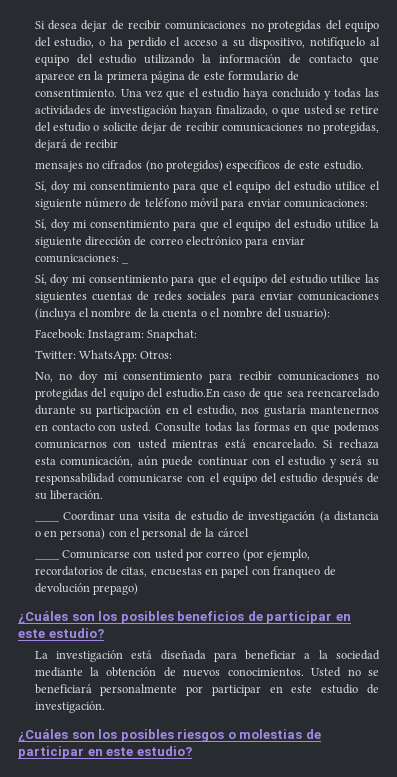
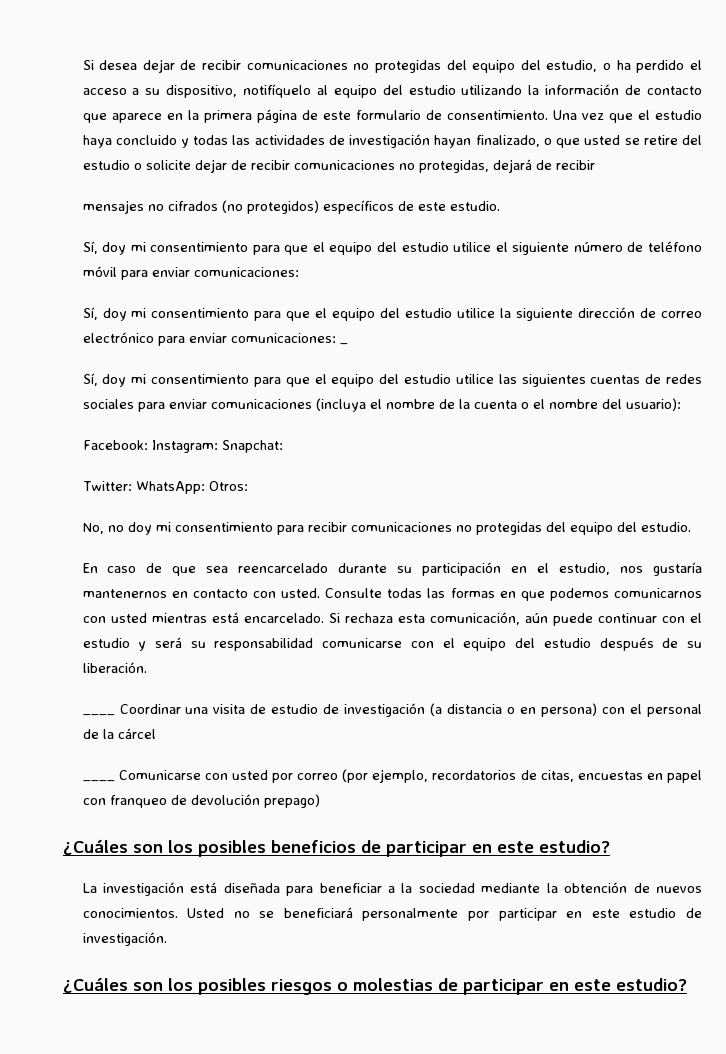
- No, no doy mi consentimiento para recibir comunicaciones no protegidas del equipo del estudio.En caso de que sea reencarcelado durante su participación en el estudio, nos gustaría mantenernos en contacto con usted.
+ No, no doy mi consentimiento para recibir comunicaciones no protegidas del equipo del estudio.
+ En caso de que sea reencarcelado durante su participación en el estudio, nos gustaría mantenernos en contacto con usted.

